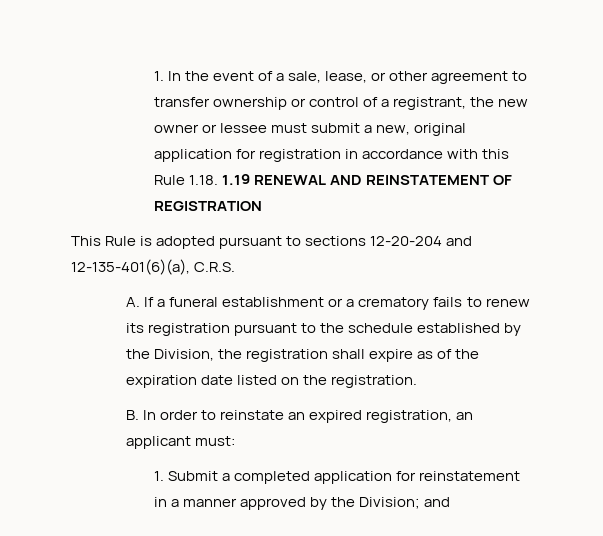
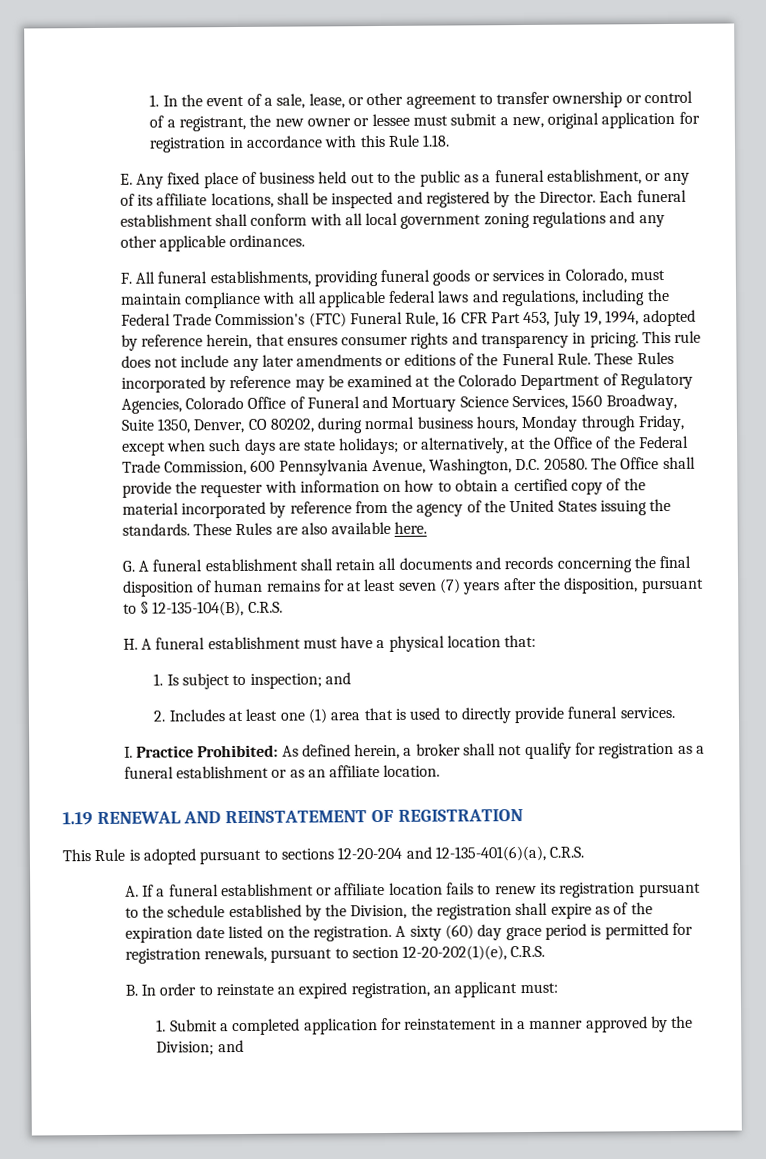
- 1. In the event of a sale, lease, or other agreement to transfer ownership or control of a registrant, the new owner or lessee must submit a new, original application for registration in accordance with this Rule 1.18. 1.19 RENEWAL AND REINSTATEMENT OF REGISTRATION
+ 1. In the event of a sale, lease, or other agreement to transfer ownership or control of a registrant, the new owner or lessee must submit a new, original application for registration in accordance with this Rule 1.18.
+ E. Any fixed place of business held out to the public as a funeral establishment, or any of its affiliate locations, shall be inspected and registered by the Director. Each funeral establishment shall conform with all local government zoning regulations and any other applicable ordinances.
+ F. All funeral establishments, providing funeral goods or services in Colorado, must maintain compliance with all applicable federal laws and regulations, including the Federal Trade Commission's (FTC) Funeral Rule, 16 CFR Part 453, July 19, 1994, adopted by reference herein, that ensures consumer rights and transparency in pricing. This rule does not include any later amendments or editions of the Funeral Rule. These Rules incorporated by reference may be examined at the Colorado Department of Regulatory Agencies, Colorado Office of Funeral and Mortuary Science Services, 1560 Broadway, Suite 1350, Denver, CO 80202, during normal business hours, Monday through Friday, except when such days are state holidays; or alternatively, at the Office of the Federal Trade Commission, 600 Pennsylvania Avenue, Washington, D.C. 20580. The Office shall provide the requester with information on how to obtain a certified copy of the material incorporated by reference from the agency of the United States issuing the standards. These Rules are also available here.
+ G. A funeral establishment shall retain all documents and records concerning the final disposition of human remains for at least seven (7) years after the disposition, pursuant to § 12-135-104(B), C.R.S.
+ H. A funeral establishment must have a physical location that:
+ 1. Is subject to inspection; and
+ 2. Includes at least one (1) area that is used to directly provide funeral services.
+ I. Practice Prohibited: As defined herein, a broker shall not qualify for registration as a funeral establishment or as an affiliate location.
+ 1.19 RENEWAL AND REINSTATEMENT OF REGISTRATION
- A. If a funeral establishment or a crematory fails to renew its registration pursuant to the schedule established by the Division, the registration shall expire as of the expiration date listed on the registration.
+ A. If a funeral establishment or affiliate location fails to renew its registration pursuant to the schedule established by the Division, the registration shall expire as of the expiration date listed on the registration. A sixty (60) day grace period is permitted for registration renewals, pursuant to section 12-20-202(1)(e), C.R.S.

